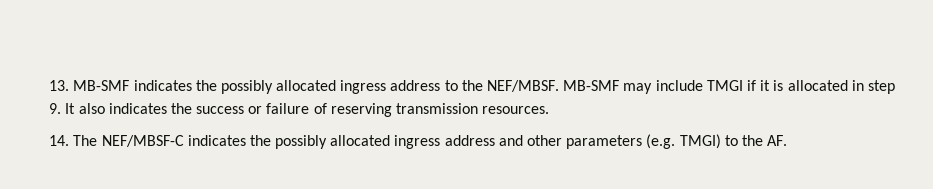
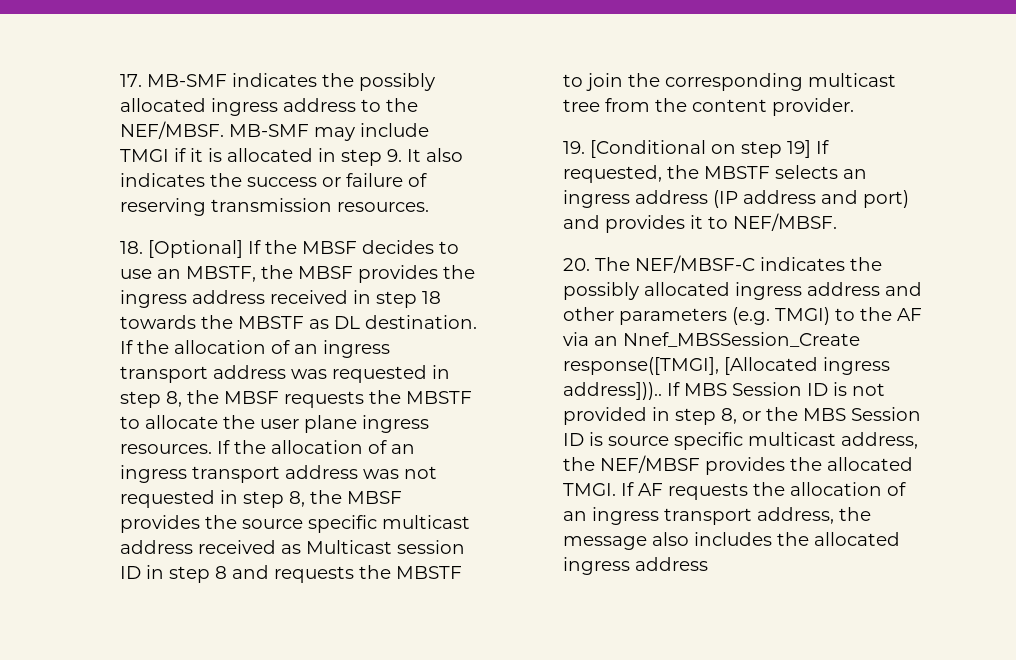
- 13. MB-SMF indicates the possibly allocated ingress address to the NEF/MBSF.
+ 17. MB-SMF indicates the possibly allocated ingress address to the NEF/MBSF.
- 14. The NEF/MBSF-C indicates the possibly allocated ingress address and other parameters (e.g. TMGI) to the AF.
+ 18. [Optional] If the MBSF decides to use an MBSTF, the MBSF provides the ingress address received in step 18 towards the MBSTF as DL destination. If the allocation of an ingress transport address was requested in step 8, the MBSF requests the MBSTF to allocate the user plane ingress resources. If the allocation of an ingress transport address was not requested in step 8, the MBSF provides the source specific multicast address received as Multicast session ID in step 8 and requests the MBSTF to join the corresponding multicast tree from the content provider.
+ 19. [Conditional on step 19] If requested, the MBSTF selects an ingress address (IP address and port) and provides it to NEF/MBSF.
+ 20. The NEF/MBSF-C indicates the possibly allocated ingress address and other parameters (e.g. TMGI) to the AF via an Nnef_MBSSession_Create response([TMGI], [Allocated ingress address])).. If MBS Session ID is not provided in step 8, or the MBS Session ID is source specific multicast address, the NEF/MBSF provides the allocated TMGI. If AF requests the allocation of an ingress transport address, the message also includes the allocated ingress address

